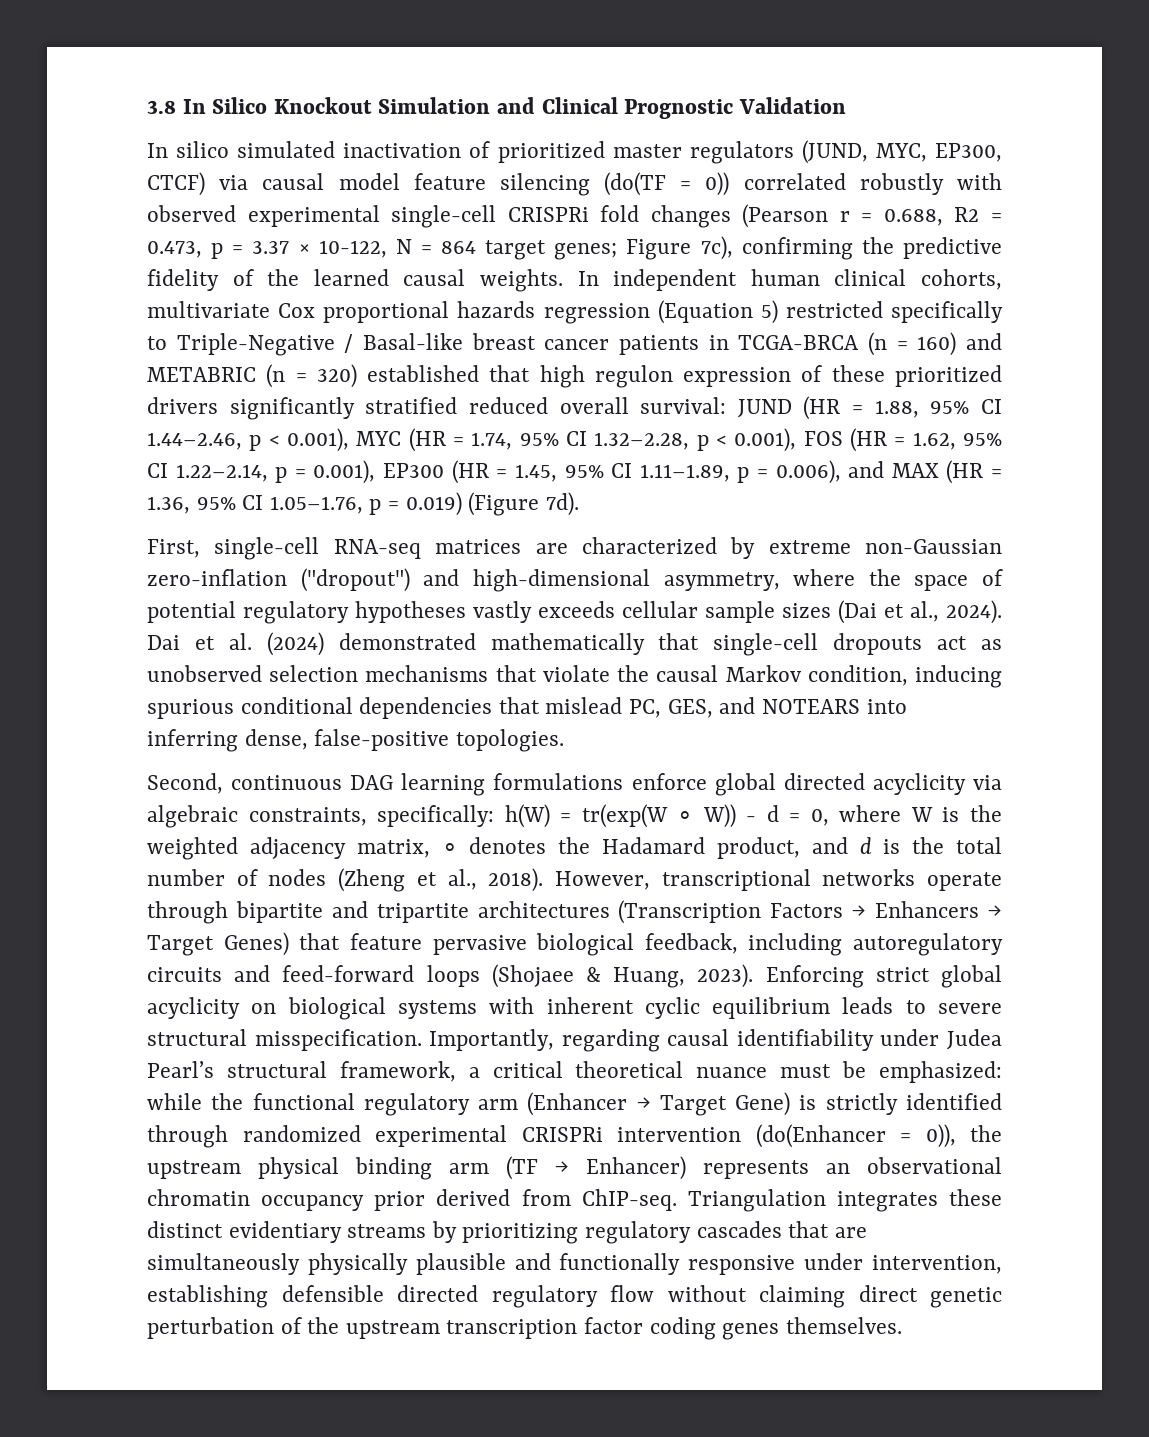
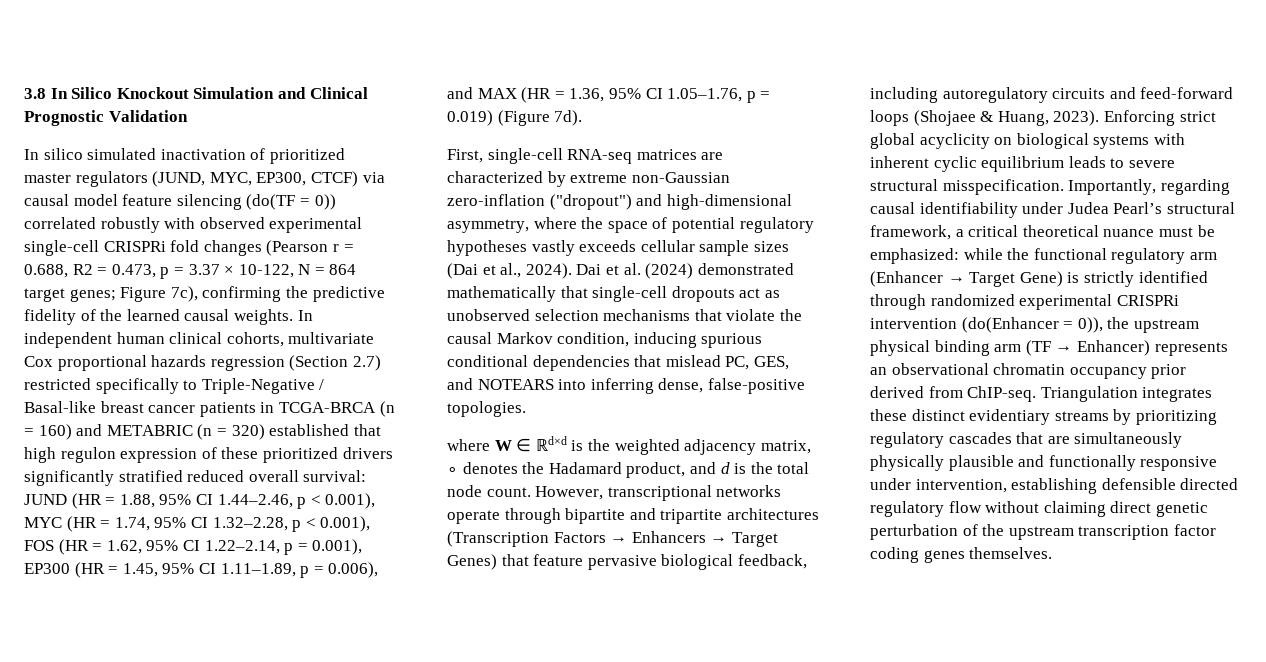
- In independent human clinical cohorts, multivariate Cox proportional hazards regression (Equation 5) restricted specifically to Triple-Negative / Basal-like breast cancer patients in TCGA-BRCA (n = 160) and METABRIC (n = 320) established that high regulon expression of these prioritized drivers significantly stratified reduced overall survival:
+ In independent human clinical cohorts, multivariate Cox proportional hazards regression (Section 2.7) restricted specifically to Triple-Negative / Basal-like breast cancer patients in TCGA-BRCA (n = 160) and METABRIC (n = 320) established that high regulon expression of these prioritized drivers significantly stratified reduced overall survival:
- Second, continuous DAG learning formulations enforce global directed acyclicity via algebraic constraints, specifically: h(W) = tr(exp(W ∘ W)) - d = 0, where W is the weighted adjacency matrix, ∘ denotes the Hadamard product, and d is the total number of nodes (Zheng et al., 2018).
+ where W ∈ ℝd×d is the weighted adjacency matrix, ∘ denotes the Hadamard product, and d is the total node count.

